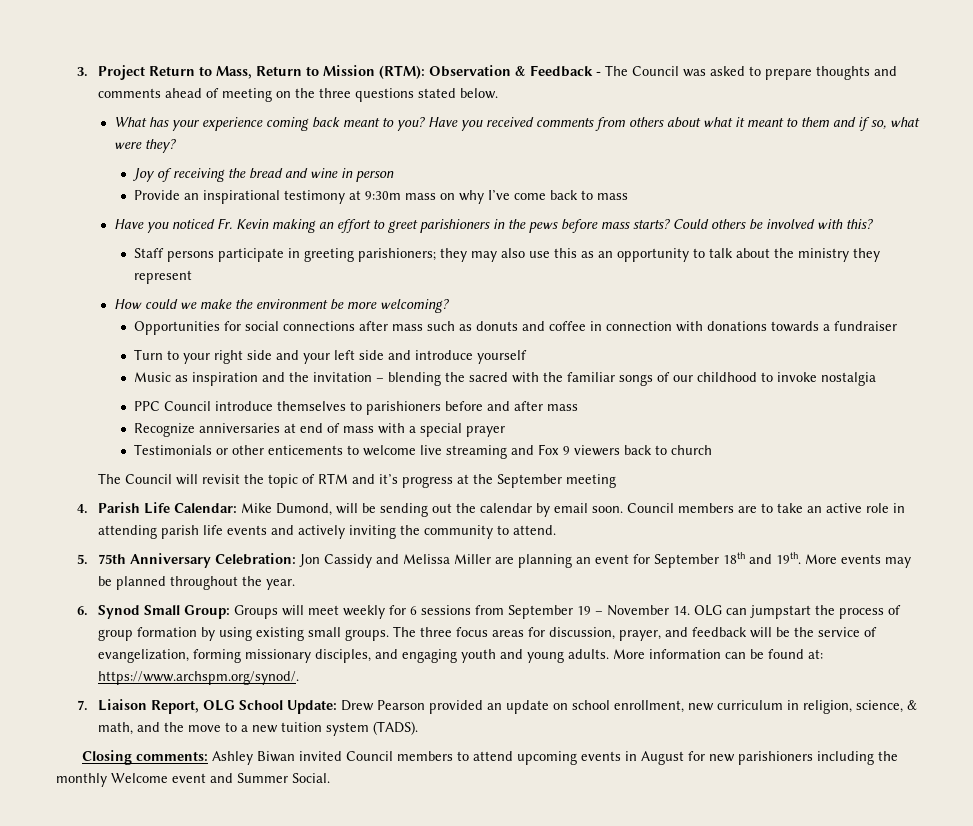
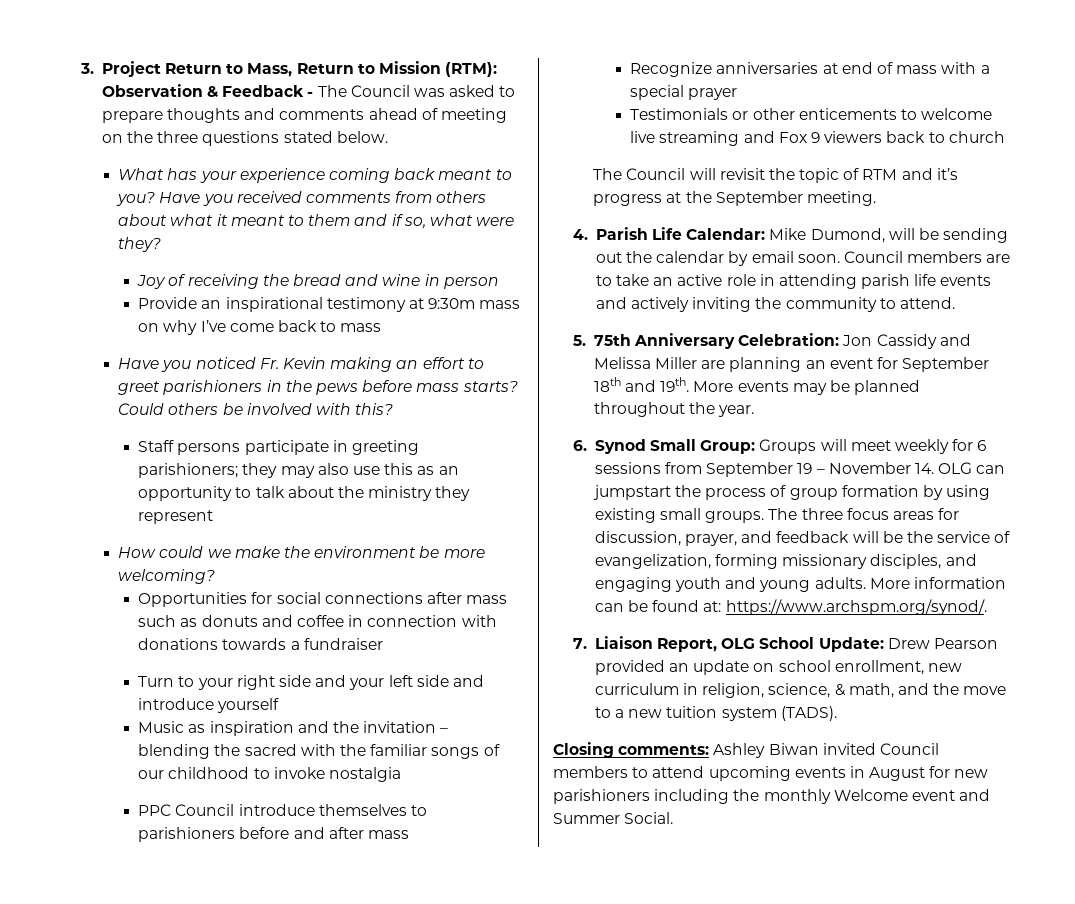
- The Council will revisit the topic of RTM and it’s progress at the September meeting
+ The Council will revisit the topic of RTM and it’s progress at the September meeting.

